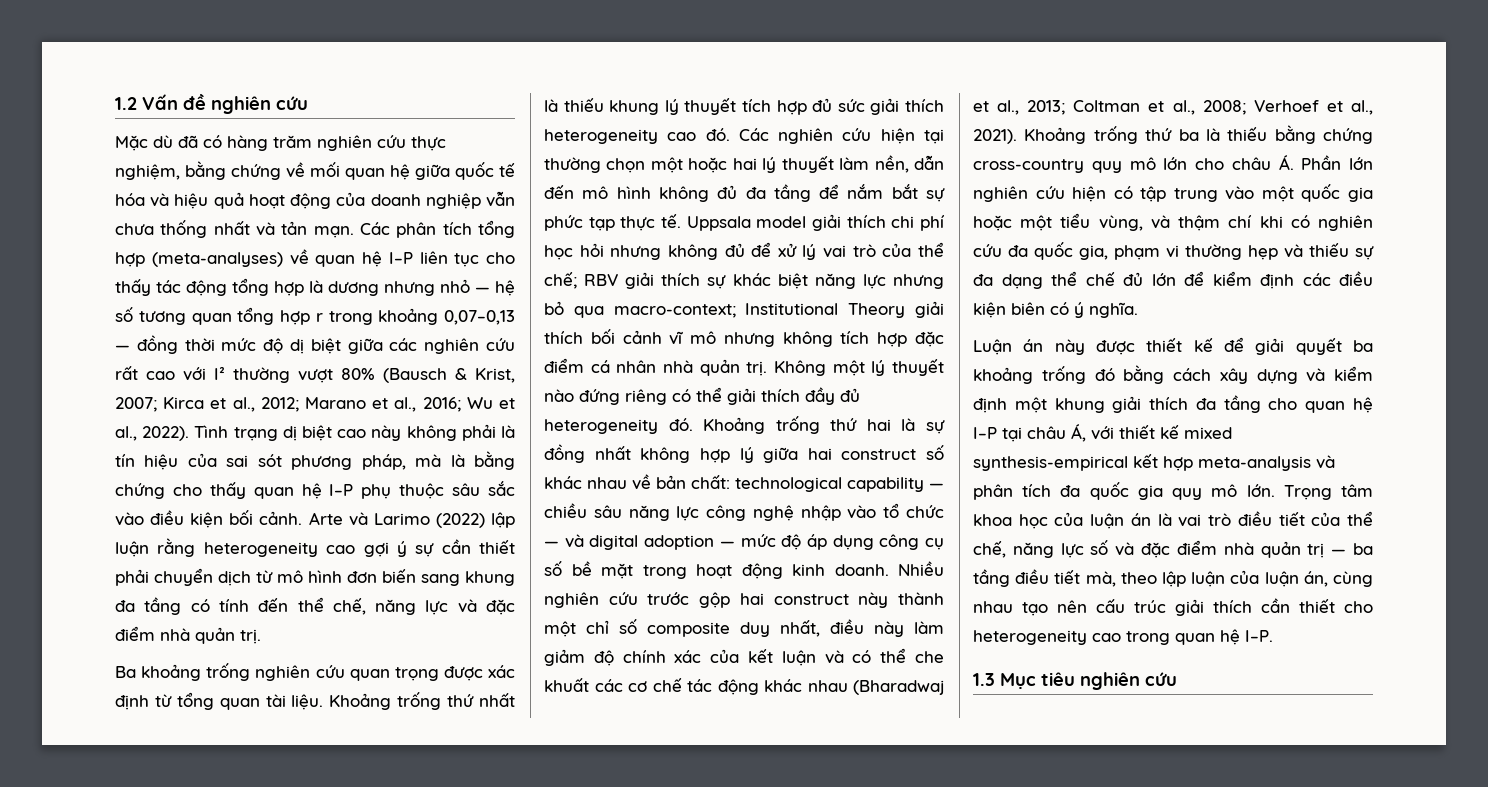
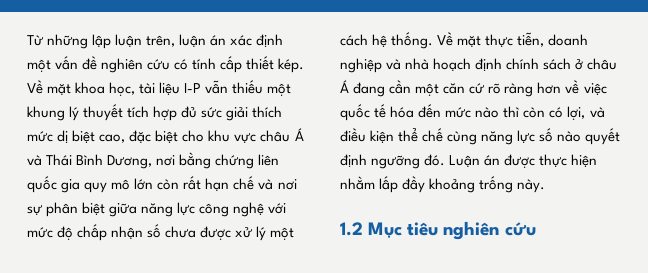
- 1.2 Vấn đề nghiên cứu
- Mặc dù đã có hàng trăm nghiên cứu thực nghiệm, bằng chứng về mối quan hệ giữa quốc tế hóa và hiệu quả hoạt động của doanh nghiệp vẫn chưa thống nhất và tản mạn. Các phân tích tổng hợp (meta-analyses) về quan hệ I–P liên tục cho thấy tác động tổng hợp là dương nhưng nhỏ — hệ số tương quan tổng hợp r trong khoảng 0,07–0,13 — đồng thời mức độ dị biệt giữa các nghiên cứu rất cao với I² thường vượt 80% (Bausch & Krist, 2007; Kirca et al., 2012; Marano et al., 2016; Wu et al., 2022). Tình trạng dị biệt cao này không phải là tín hiệu của sai sót phương pháp, mà là bằng chứng cho thấy quan hệ I–P phụ thuộc sâu sắc vào điều kiện bối cảnh. Arte và Larimo (2022) lập luận rằng heterogeneity cao gợi ý sự cần thiết phải chuyển dịch từ mô hình đơn biến sang khung đa tầng có tính đến thể chế, năng lực và đặc điểm nhà quản trị.
- Ba khoảng trống nghiên cứu quan trọng được xác định từ tổng quan tài liệu. Khoảng trống thứ nhất là thiếu khung lý thuyết tích hợp đủ sức giải thích heterogeneity cao đó. Các nghiên cứu hiện tại thường chọn một hoặc hai lý thuyết làm nền, dẫn đến mô hình không đủ đa tầng để nắm bắt sự phức tạp thực tế. Uppsala model giải thích chi phí học hỏi nhưng không đủ để xử lý vai trò của thể chế; RBV giải thích sự khác biệt năng lực nhưng bỏ qua macro-context; Institutional Theory giải thích bối cảnh vĩ mô nhưng không tích hợp đặc điểm cá nhân nhà quản trị. Không một lý thuyết nào đứng riêng có thể giải thích đầy đủ heterogeneity đó. Khoảng trống thứ hai là sự đồng nhất không hợp lý giữa hai construct số khác nhau về bản chất: technological capability — chiều sâu năng lực công nghệ nhập vào tổ chức — và digital adoption — mức độ áp dụng công cụ số bề mặt trong hoạt động kinh doanh. Nhiều nghiên cứu trước gộp hai construct này thành một chỉ số composite duy nhất, điều này làm giảm độ chính xác của kết luận và có thể che khuất các cơ chế tác động khác nhau (Bharadwaj et al., 2013; Coltman et al., 2008; Verhoef et al., 2021). Khoảng trống thứ ba là thiếu bằng chứng cross-country quy mô lớn cho châu Á. Phần lớn nghiên cứu hiện có tập trung vào một quốc gia hoặc một tiểu vùng, và thậm chí khi có nghiên cứu đa quốc gia, phạm vi thường hẹp và thiếu sự đa dạng thể chế đủ lớn để kiểm định các điều kiện biên có ý nghĩa.
- Luận án này được thiết kế để giải quyết ba khoảng trống đó bằng cách xây dựng và kiểm định một khung giải thích đa tầng cho quan hệ I–P tại châu Á, với thiết kế mixed synthesis-empirical kết hợp meta-analysis và phân tích đa quốc gia quy mô lớn. Trọng tâm khoa học của luận án là vai trò điều tiết của thể chế, năng lực số và đặc điểm nhà quản trị — ba tầng điều tiết mà, theo lập luận của luận án, cùng nhau tạo nên cấu trúc giải thích cần thiết cho heterogeneity cao trong quan hệ I–P.
- 1.3 Mục tiêu nghiên cứu
+ Từ những lập luận trên, luận án xác định một vấn đề nghiên cứu có tính cấp thiết kép. Về mặt khoa học, tài liệu I-P vẫn thiếu một khung lý thuyết tích hợp đủ sức giải thích mức dị biệt cao, đặc biệt cho khu vực châu Á và Thái Bình Dương, nơi bằng chứng liên quốc gia quy mô lớn còn rất hạn chế và nơi sự phân biệt giữa năng lực công nghệ với mức độ chấp nhận số chưa được xử lý một cách hệ thống. Về mặt thực tiễn, doanh nghiệp và nhà hoạch định chính sách ở châu Á đang cần một căn cứ rõ ràng hơn về việc quốc tế hóa đến mức nào thì còn có lợi, và điều kiện thể chế cùng năng lực số nào quyết định ngưỡng đó. Luận án được thực hiện nhằm lấp đầy khoảng trống này.
+ 1.2 Mục tiêu nghiên cứu

